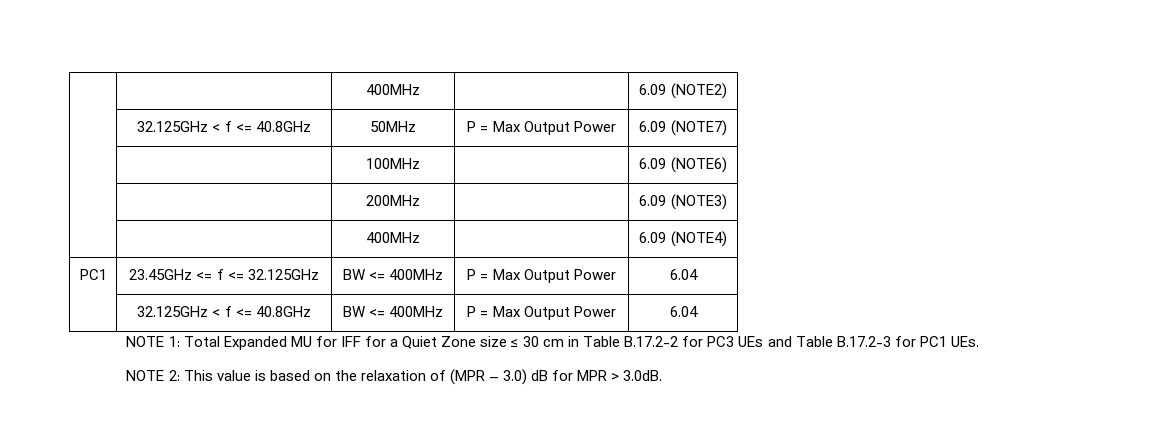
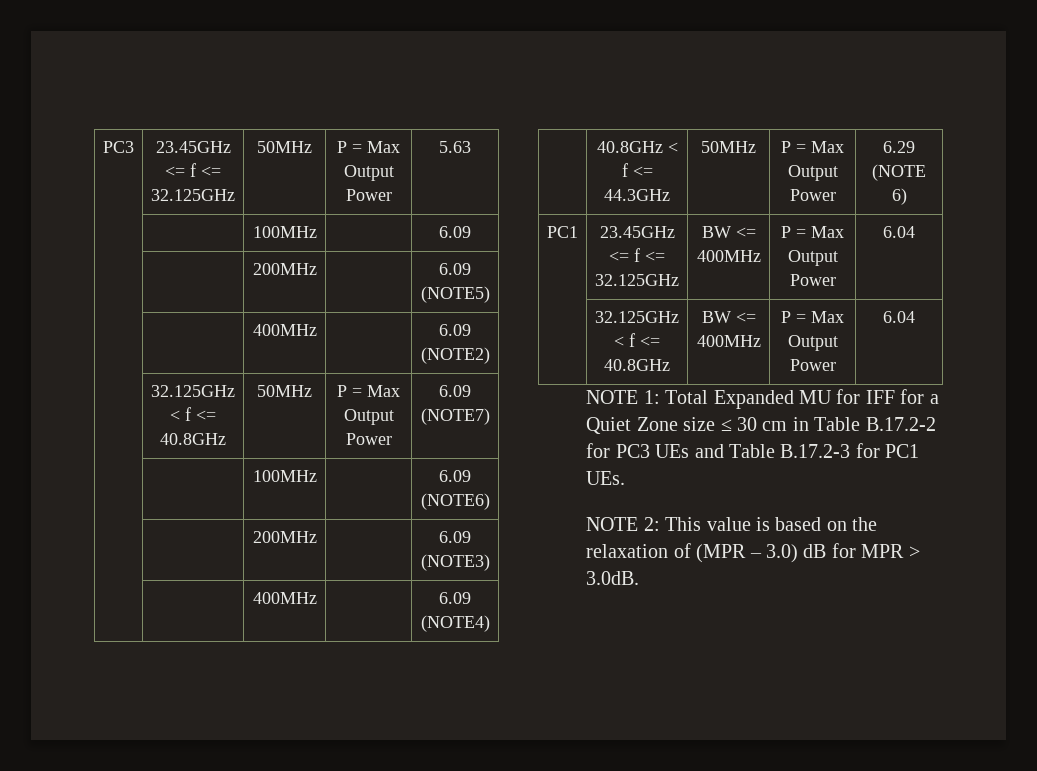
+ PC3 | 23.45GHz <= f <= 32.125GHz | 50MHz | P = Max Output Power | 5.63
+ | | 100MHz | | 6.09
+ | | 200MHz | | 6.09 (NOTE5)
+ | 40.8GHz < f <= 44.3GHz | 50MHz | P = Max Output Power | 6.29 (NOTE 6)

